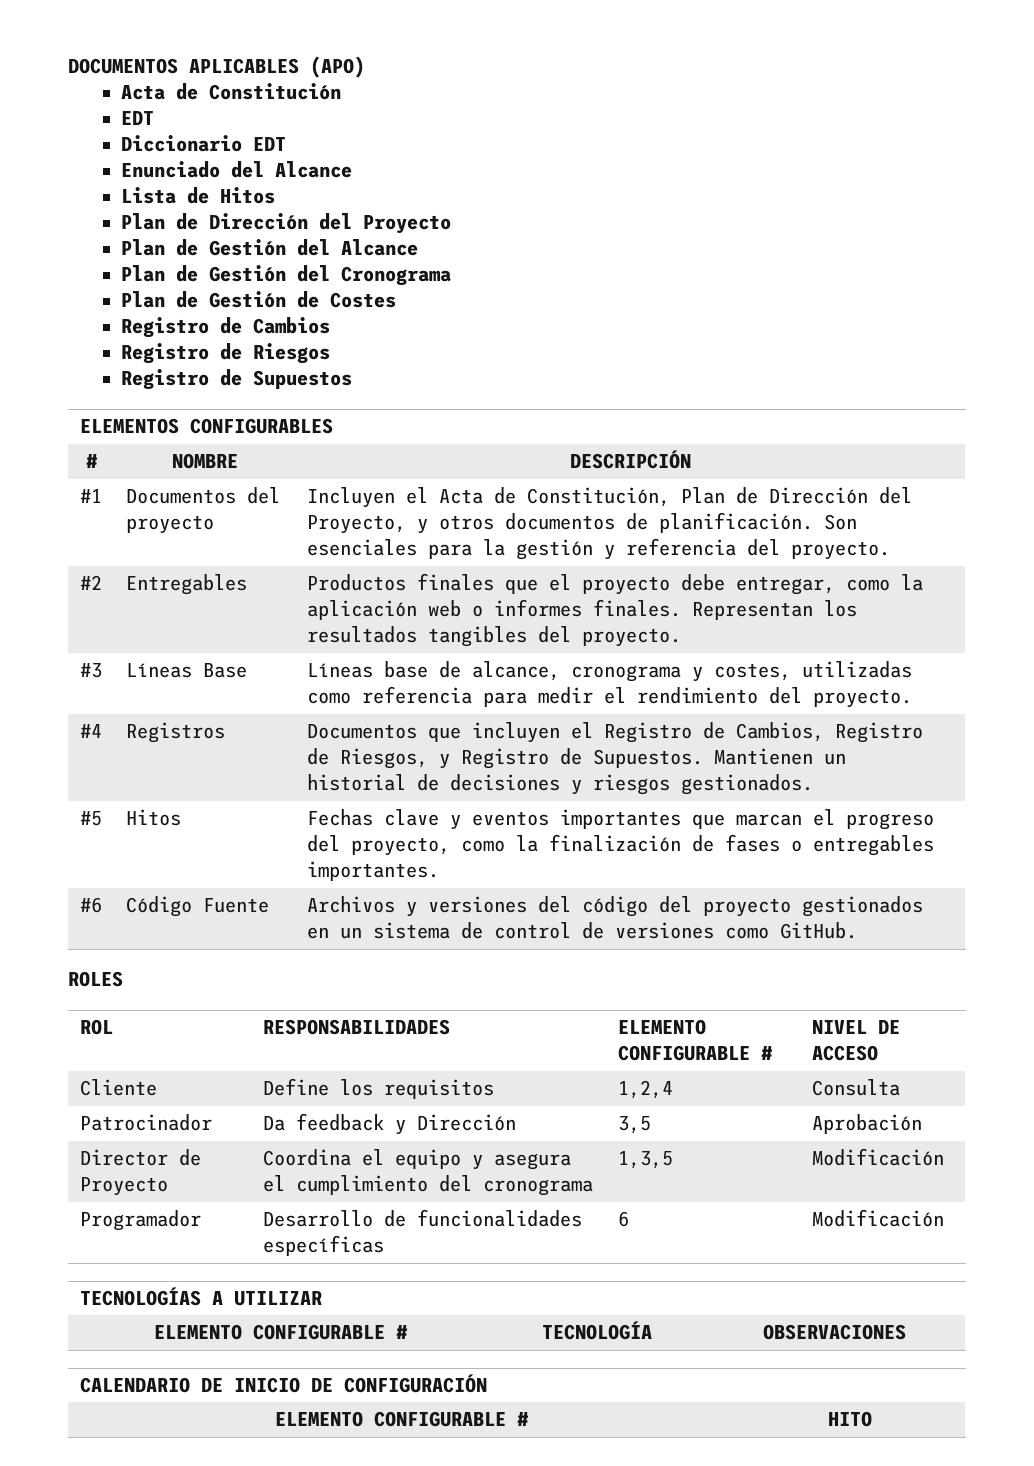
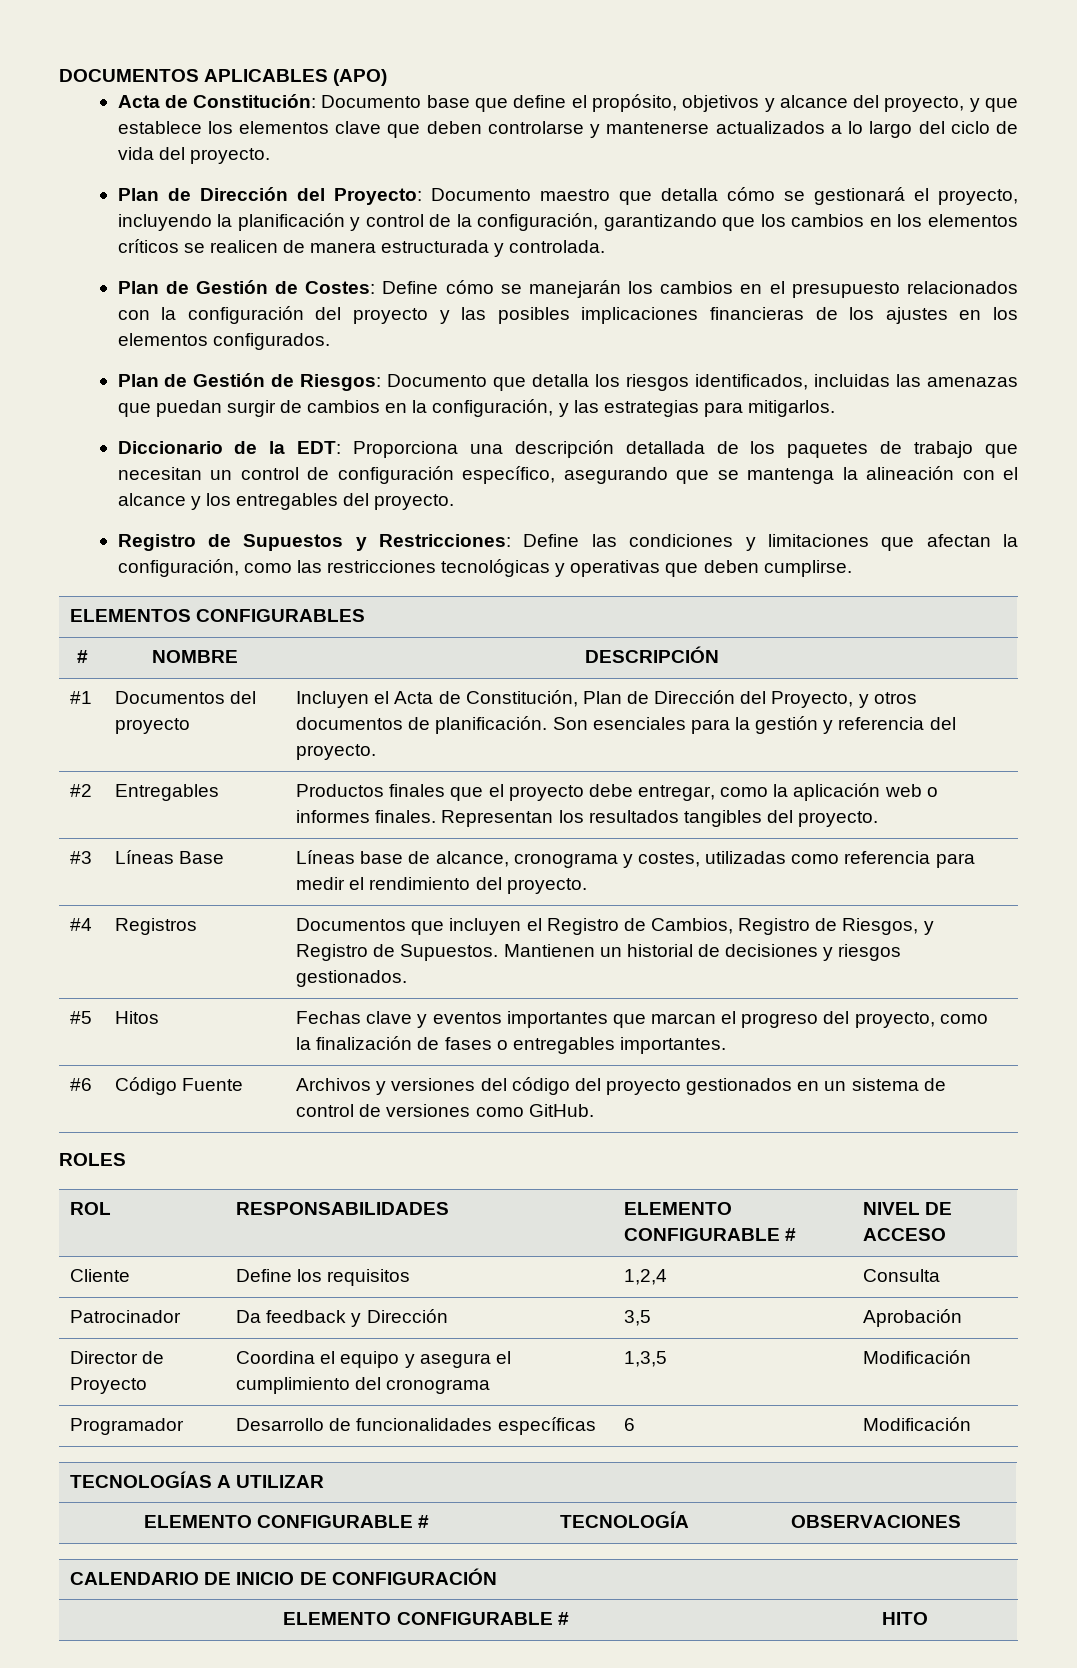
- Acta de Constitución
- EDT
- Diccionario EDT
- Enunciado del Alcance
- Lista de Hitos
- Plan de Dirección del Proyecto
- Plan de Gestión del Alcance
- Plan de Gestión del Cronograma
- Plan de Gestión de Costes
- Registro de Cambios
- Registro de Riesgos
- Registro de Supuestos
+ Acta de Constitución: Documento base que define el propósito, objetivos y alcance del proyecto, y que establece los elementos clave que deben controlarse y mantenerse actualizados a lo largo del ciclo de vida del proyecto.
+ Plan de Dirección del Proyecto: Documento maestro que detalla cómo se gestionará el proyecto, incluyendo la planificación y control de la configuración, garantizando que los cambios en los elementos críticos se realicen de manera estructurada y controlada.
+ Plan de Gestión de Costes: Define cómo se manejarán los cambios en el presupuesto relacionados con la configuración del proyecto y las posibles implicaciones financieras de los ajustes en los elementos configurados.
+ Plan de Gestión de Riesgos: Documento que detalla los riesgos identificados, incluidas las amenazas que puedan surgir de cambios en la configuración, y las estrategias para mitigarlos.
+ Diccionario de la EDT: Proporciona una descripción detallada de los paquetes de trabajo que necesitan un control de configuración específico, asegurando que se mantenga la alineación con el alcance y los entregables del proyecto.
+ Registro de Supuestos y Restricciones: Define las condiciones y limitaciones que afectan la configuración, como las restricciones tecnológicas y operativas que deben cumplirse.

